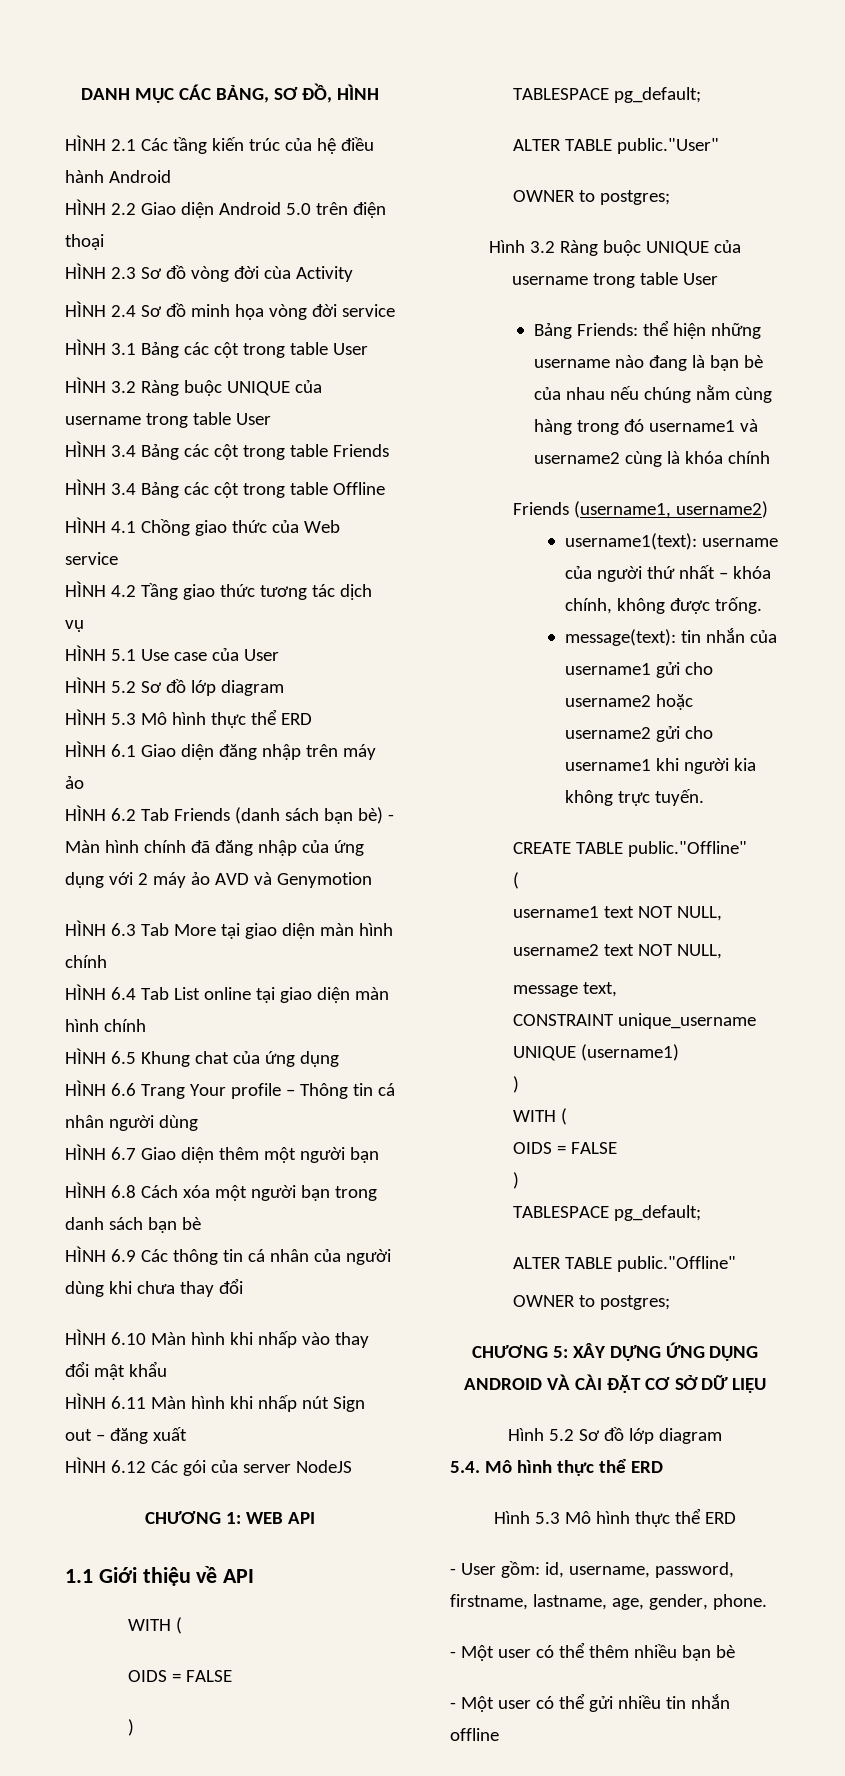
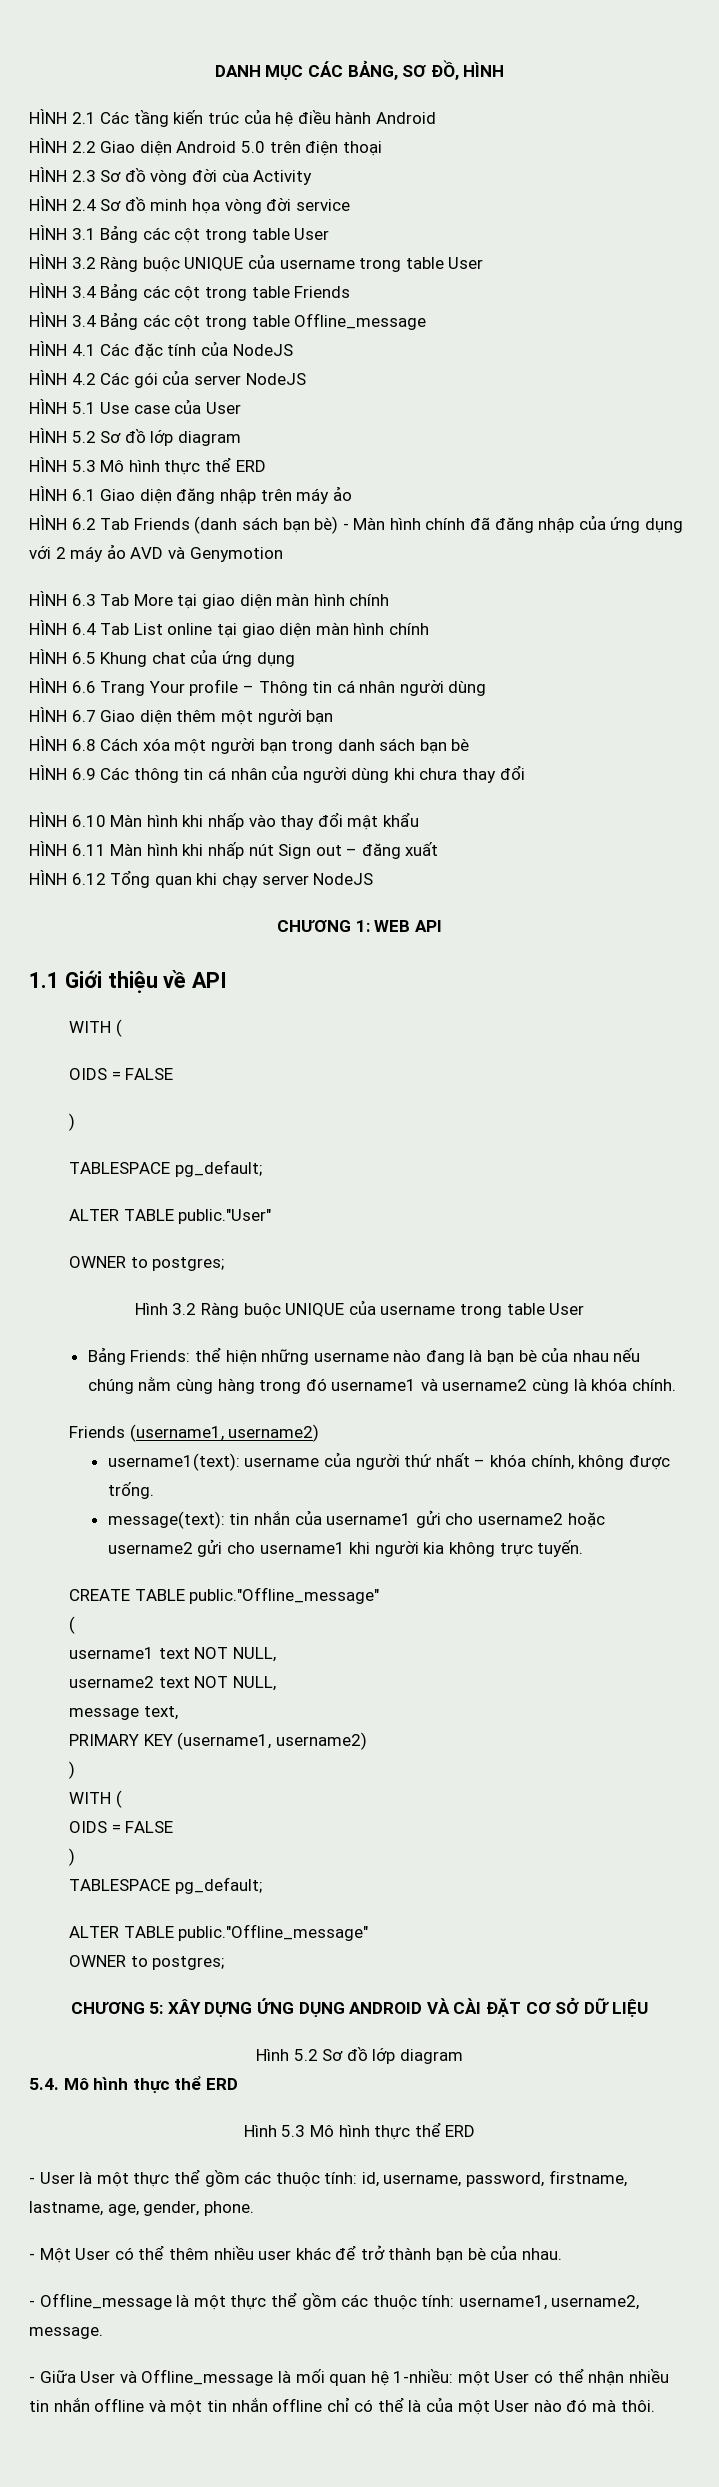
- HÌNH 3.4 Bảng các cột trong table Offline
+ HÌNH 3.4 Bảng các cột trong table Offline_message
- HÌNH 4.1 Chồng giao thức của Web service
- HÌNH 4.2 Tầng giao thức tương tác dịch vụ
+ HÌNH 4.1 Các đặc tính của NodeJS
+ HÌNH 4.2 Các gói của server NodeJS
- HÌNH 6.12 Các gói của server NodeJS
+ HÌNH 6.12 Tổng quan khi chạy server NodeJS
- Bảng Friends: thể hiện những username nào đang là bạn bè của nhau nếu chúng nằm cùng hàng trong đó username1 và username2 cùng là khóa chính
+ Bảng Friends: thể hiện những username nào đang là bạn bè của nhau nếu chúng nằm cùng hàng trong đó username1 và username2 cùng là khóa chính.
- CREATE TABLE public."Offline"
+ CREATE TABLE public."Offline_message"
- CONSTRAINT unique_username UNIQUE (username1)
+ PRIMARY KEY (username1, username2)
- ALTER TABLE public."Offline"
+ ALTER TABLE public."Offline_message"
- - User gồm: id, username, password, firstname, lastname, age, gender, phone.
+ - User là một thực thể gồm các thuộc tính: id, username, password, firstname, lastname, age, gender, phone.
- - Một user có thể thêm nhiều bạn bè
- - Một user có thể gửi nhiều tin nhắn offline
+ - Một User có thể thêm nhiều user khác để trở thành bạn bè của nhau.
+ - Offline_message là một thực thể gồm các thuộc tính: username1, username2, message.
+ - Giữa User và Offline_message là mối quan hệ 1-nhiều: một User có thể nhận nhiều tin nhắn offline và một tin nhắn offline chỉ có thể là của một User nào đó mà thôi.

